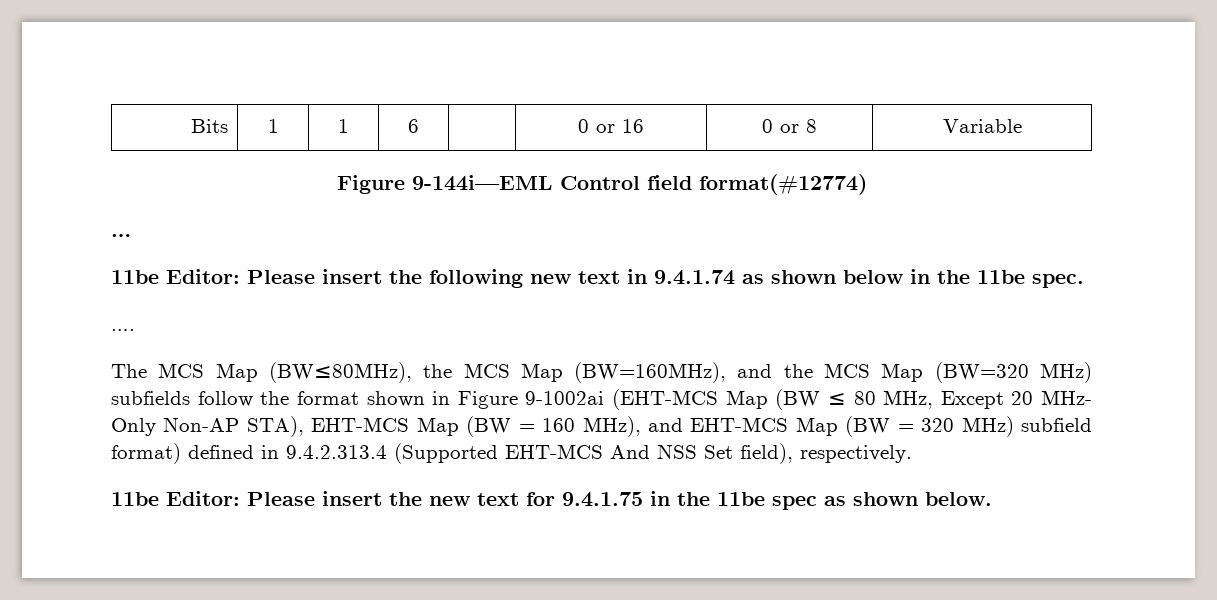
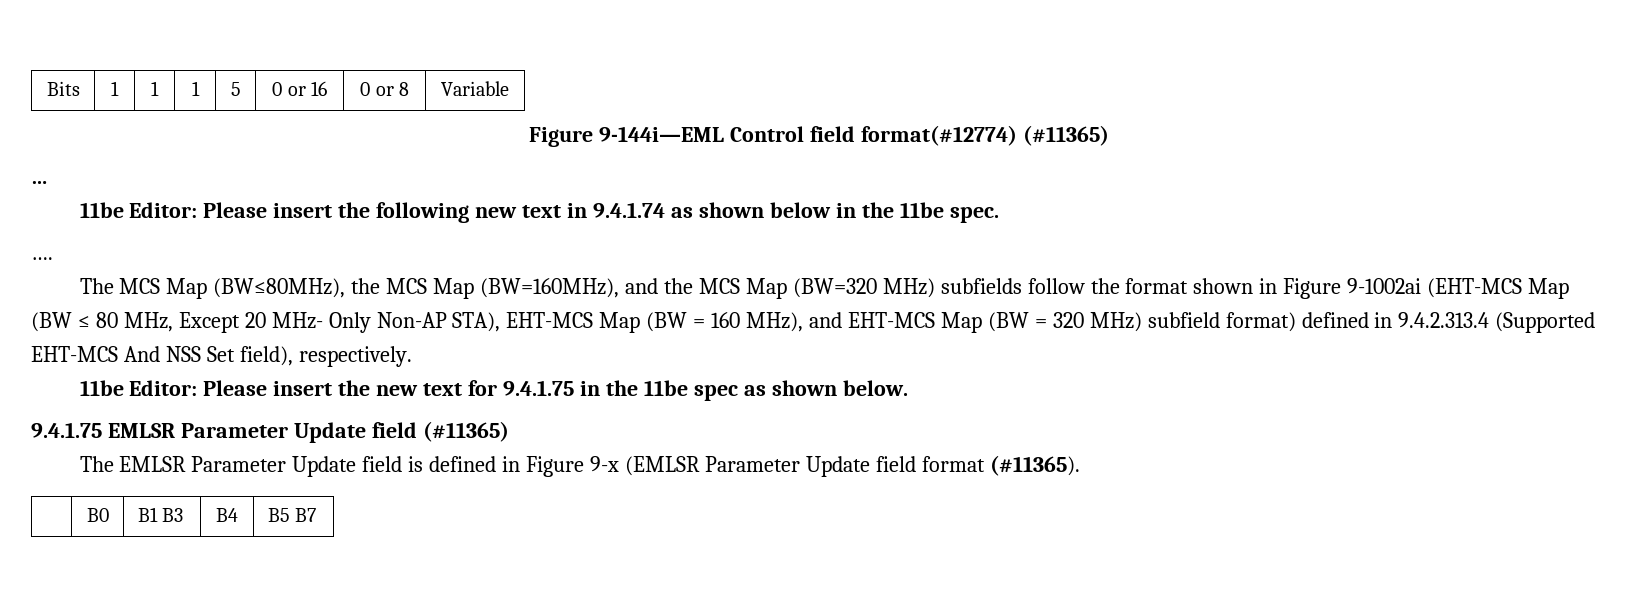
- Bits | 1 | 1 | 6 | | 0 or 16 | 0 or 8 | Variable
+ Bits | 1 | 1 | 1 | 5 | 0 or 16 | 0 or 8 | Variable
- Figure 9-144i—EML Control field format(#12774)
+ Figure 9-144i—EML Control field format(#12774) (#11365)
+ 9.4.1.75 EMLSR Parameter Update field (#11365)
+ The EMLSR Parameter Update field is defined in Figure 9-x (EMLSR Parameter Update field format (#11365).
+ | B0 | B1 B3 | B4 | B5 B7

